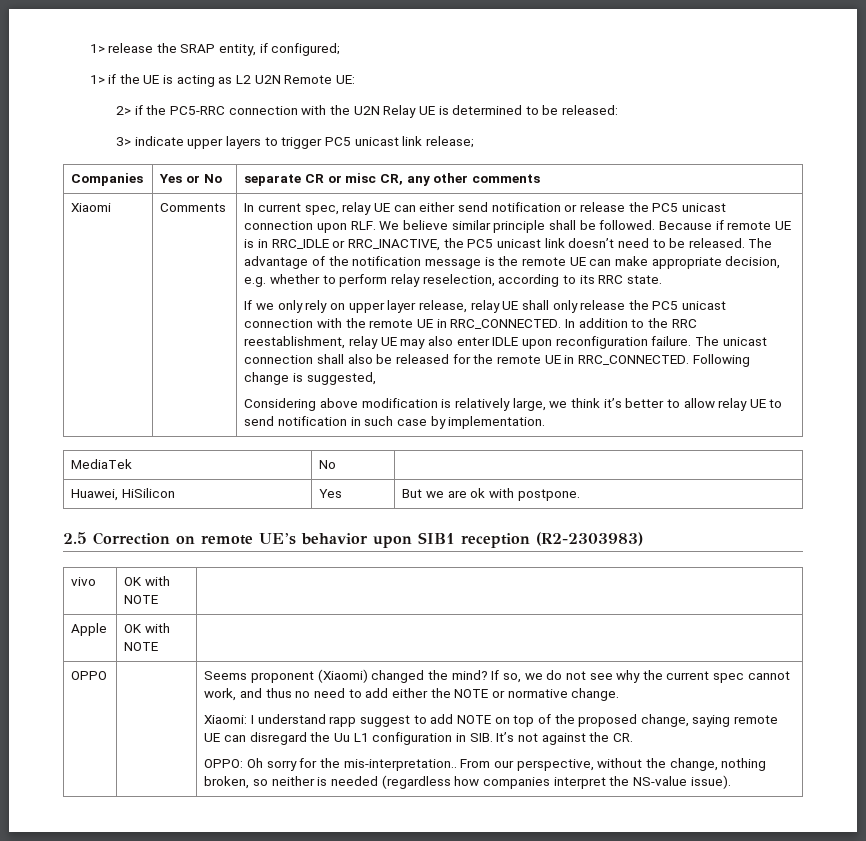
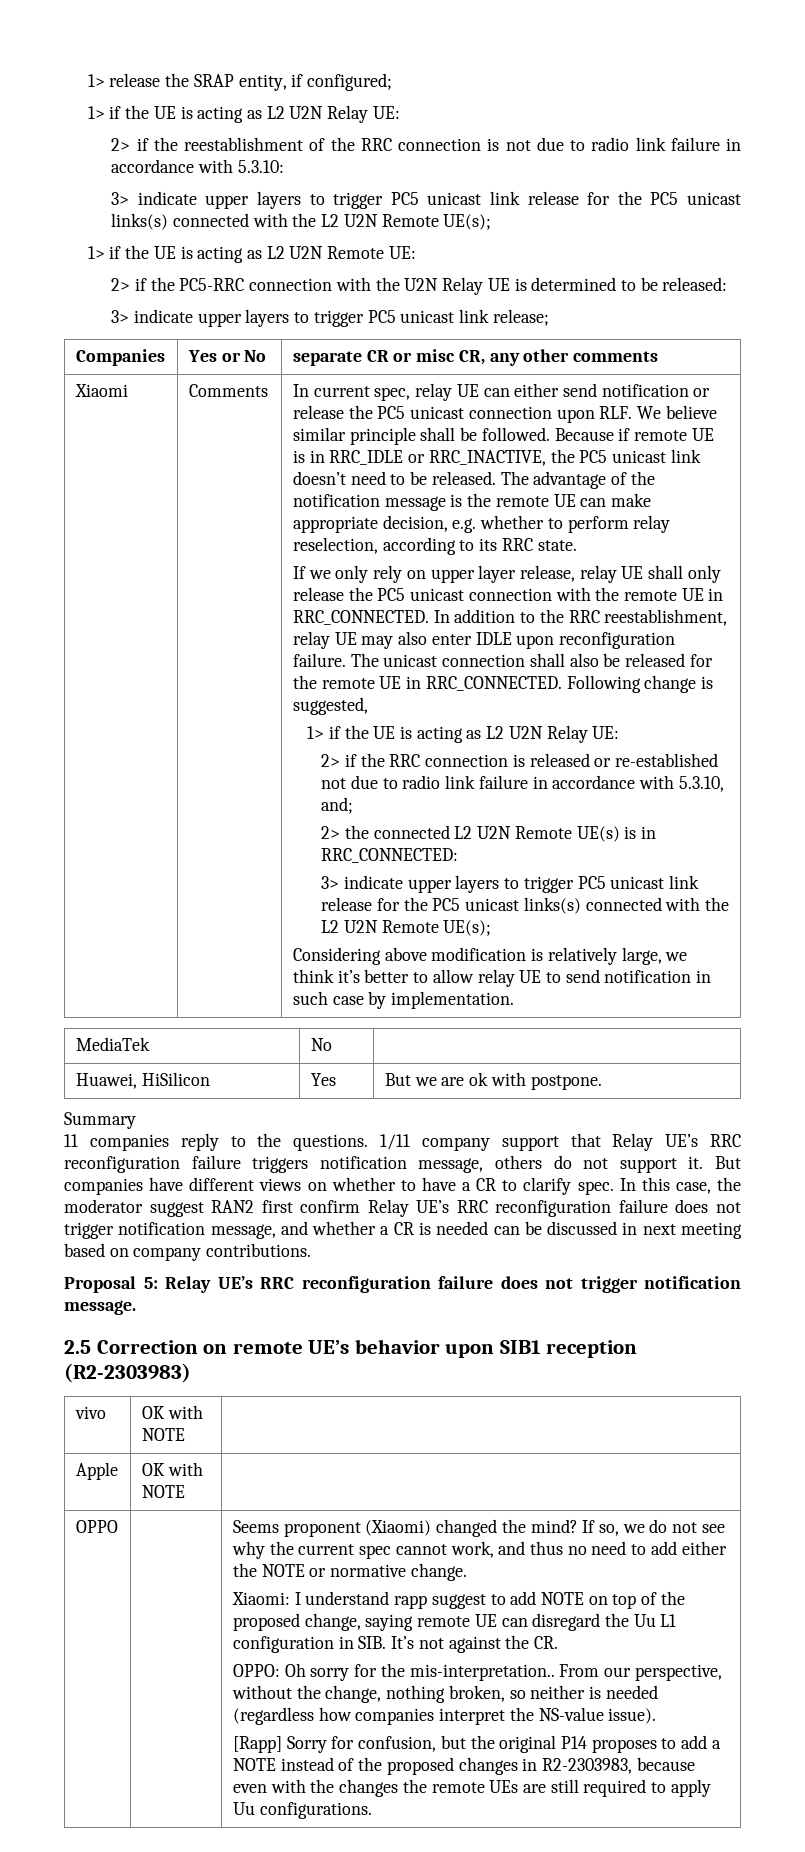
  1> release the SRAP entity, if configured;
+ 1> if the UE is acting as L2 U2N Relay UE:
+ 2> if the reestablishment of the RRC connection is not due to radio link failure in accordance with 5.3.10:
+ 3> indicate upper layers to trigger PC5 unicast link release for the PC5 unicast links(s) connected with the L2 U2N Remote UE(s);
  Following change is suggested,
+ 1> if the UE is acting as L2 U2N Relay UE:
+ 2> if the RRC connection is released or re-established not due to radio link failure in accordance with 5.3.10, and;
+ 2> the connected L2 U2N Remote UE(s) is in RRC_CONNECTED:
+ 3> indicate upper layers to trigger PC5 unicast link release for the PC5 unicast links(s) connected with the L2 U2N Remote UE(s);
+ Summary
+ 11 companies reply to the questions. 1/11 company support that Relay UE’s RRC reconfiguration failure triggers notification message, others do not support it. But companies have different views on whether to have a CR to clarify spec. In this case, the moderator suggest RAN2 first confirm Relay UE’s RRC reconfiguration failure does not trigger notification message, and whether a CR is needed can be discussed in next meeting based on company contributions.
+ Proposal 5: Relay UE’s RRC reconfiguration failure does not trigger notification message.
+ [Rapp] Sorry for confusion, but the original P14 proposes to add a NOTE instead of the proposed changes in R2-2303983, because even with the changes the remote UEs are still required to apply Uu configurations.

